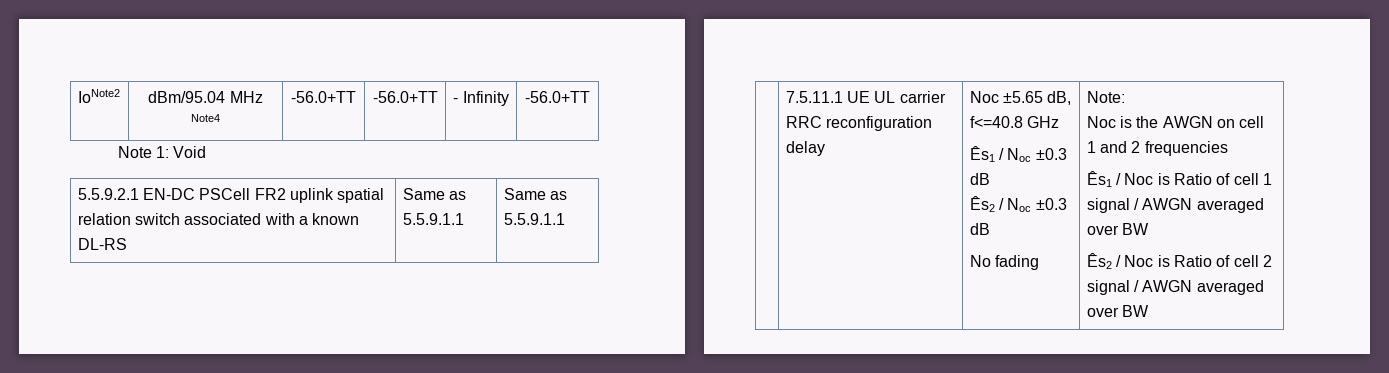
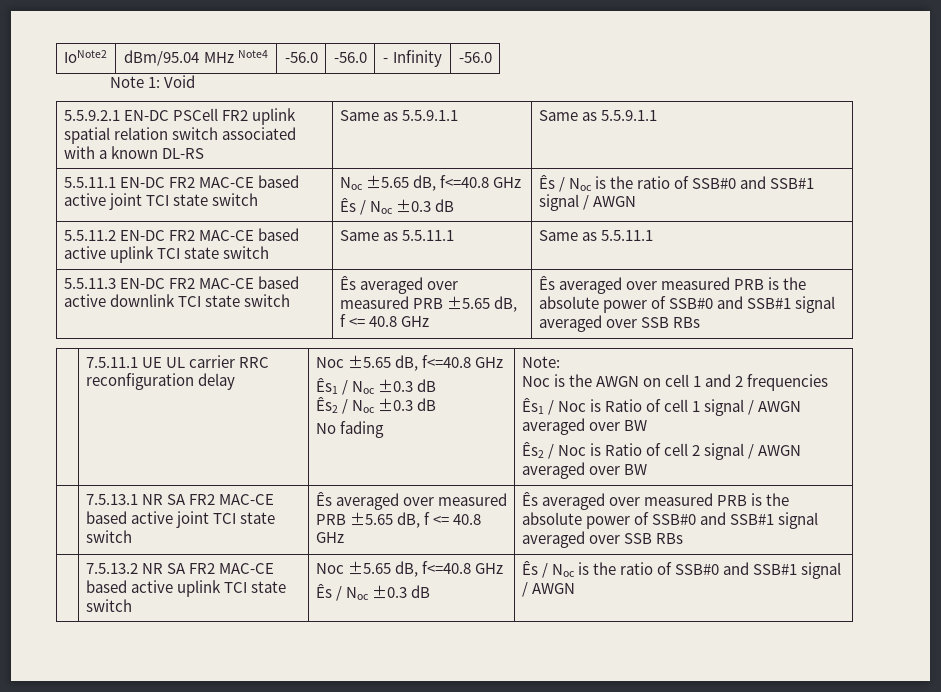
- IoNote2 | dBm/95.04 MHz Note4 | -56.0+TT | -56.0+TT | - Infinity | -56.0+TT
+ IoNote2 | dBm/95.04 MHz Note4 | -56.0 | -56.0 | - Infinity | -56.0
+ 5.5.11.1 EN-DC FR2 MAC-CE based active joint TCI state switch | Noc ±5.65 dB, f<=40.8 GHz
+ Ês / Noc ±0.3 dB | Ês / Noc is the ratio of SSB#0 and SSB#1 signal / AWGN
+ 5.5.11.2 EN-DC FR2 MAC-CE based active uplink TCI state switch | Same as 5.5.11.1 | Same as 5.5.11.1
+ 5.5.11.3 EN-DC FR2 MAC-CE based active downlink TCI state switch | Ês averaged over measured PRB ±5.65 dB, f <= 40.8 GHz | Ês averaged over measured PRB is the absolute power of SSB#0 and SSB#1 signal averaged over SSB RBs
+ | 7.5.13.1 NR SA FR2 MAC-CE based active joint TCI state switch | Ês averaged over measured PRB ±5.65 dB, f <= 40.8 GHz | Ês averaged over measured PRB is the absolute power of SSB#0 and SSB#1 signal averaged over SSB RBs
+ | 7.5.13.2 NR SA FR2 MAC-CE based active uplink TCI state switch | Noc ±5.65 dB, f<=40.8 GHz
+ Ês / Noc ±0.3 dB | Ês / Noc is the ratio of SSB#0 and SSB#1 signal / AWGN

